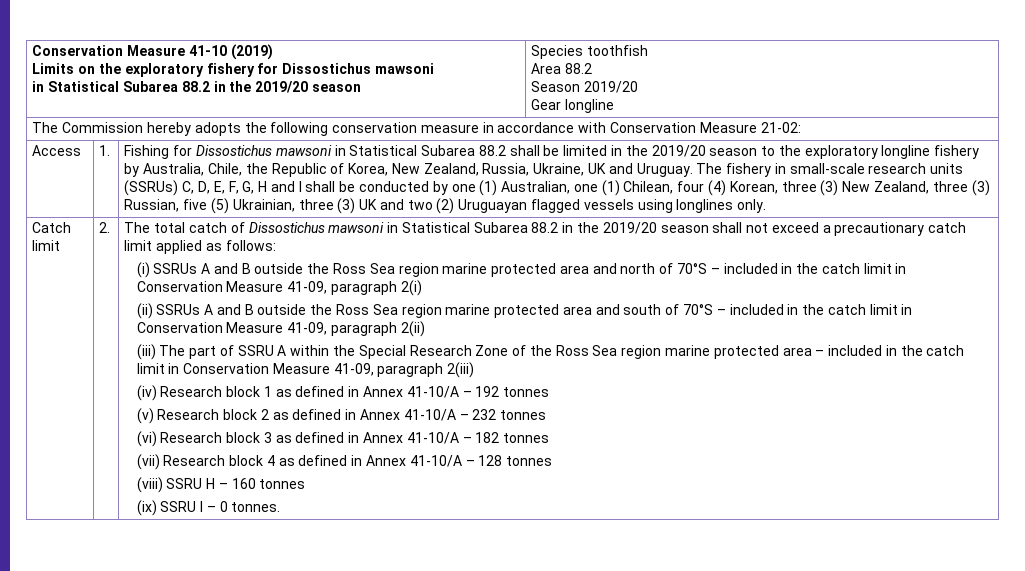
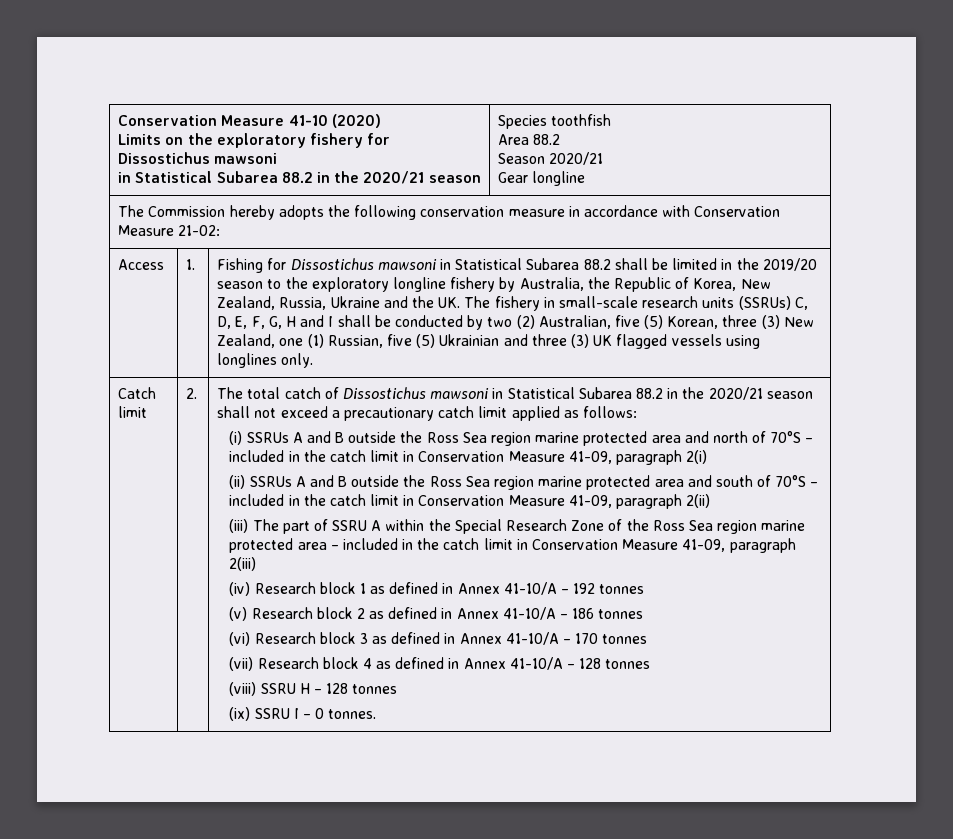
- Conservation Measure 41-10 (2019)
+ Conservation Measure 41-10 (2020)
  Limits on the exploratory fishery for Dissostichus mawsoni
- in Statistical Subarea 88.2 in the 2019/20 season | Species toothfish
+ in Statistical Subarea 88.2 in the 2020/21 season | Species toothfish
  Area 88.2
- Season 2019/20
+ Season 2020/21
- Fishing for Dissostichus mawsoni in Statistical Subarea 88.2 shall be limited in the 2019/20 season to the exploratory longline fishery by Australia, Chile, the Republic of Korea, New Zealand, Russia, Ukraine, UK and Uruguay. The fishery in small-scale research units (SSRUs) C, D, E, F, G, H and I shall be conducted by one (1) Australian, one (1) Chilean, four (4) Korean, three (3) New Zealand, three (3) Russian, five (5) Ukrainian, three (3) UK and two (2) Uruguayan flagged vessels using longlines only.
+ Fishing for Dissostichus mawsoni in Statistical Subarea 88.2 shall be limited in the 2019/20 season to the exploratory longline fishery by Australia, the Republic of Korea, New Zealand, Russia, Ukraine and the UK. The fishery in small-scale research units (SSRUs) C, D, E, F, G, H and I shall be conducted by two (2) Australian, five (5) Korean, three (3) New Zealand, one (1) Russian, five (5) Ukrainian and three (3) UK flagged vessels using longlines only.
- The total catch of Dissostichus mawsoni in Statistical Subarea 88.2 in the 2019/20 season shall not exceed a precautionary catch limit applied as follows:
+ The total catch of Dissostichus mawsoni in Statistical Subarea 88.2 in the 2020/21 season shall not exceed a precautionary catch limit applied as follows:
- (v) Research block 2 as defined in Annex 41-10/A – 232 tonnes
+ (v) Research block 2 as defined in Annex 41-10/A – 186 tonnes
- (vi) Research block 3 as defined in Annex 41-10/A – 182 tonnes
+ (vi) Research block 3 as defined in Annex 41-10/A – 170 tonnes
- (viii) SSRU H – 160 tonnes
+ (viii) SSRU H – 128 tonnes

